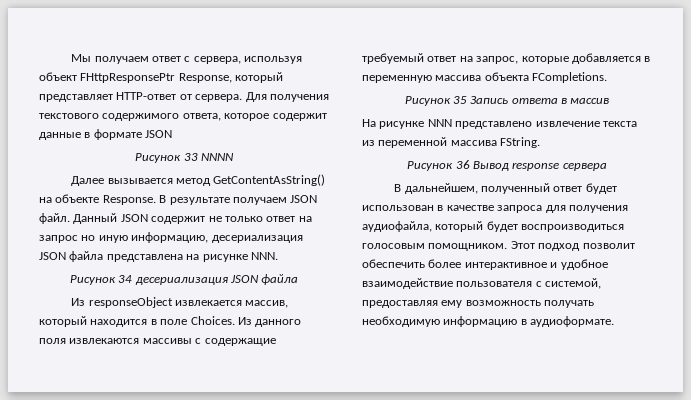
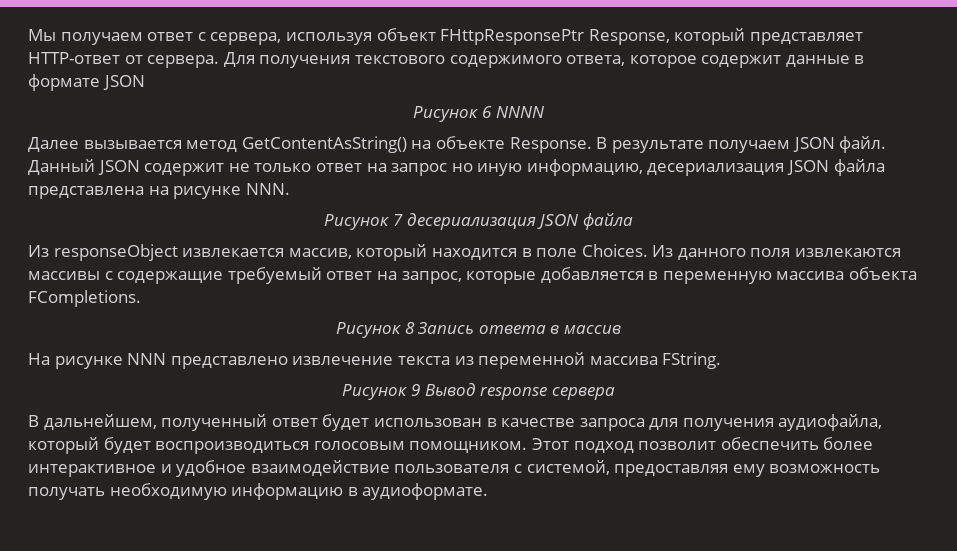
- Рисунок 33 NNNN
+ Рисунок 6 NNNN
- Рисунок 34 десериализация JSON файла
+ Рисунок 7 десериализация JSON файла
- Рисунок 35 Запись ответа в массив
+ Рисунок 8 Запись ответа в массив
- Рисунок 36 Вывод response сервера
+ Рисунок 9 Вывод response сервера

